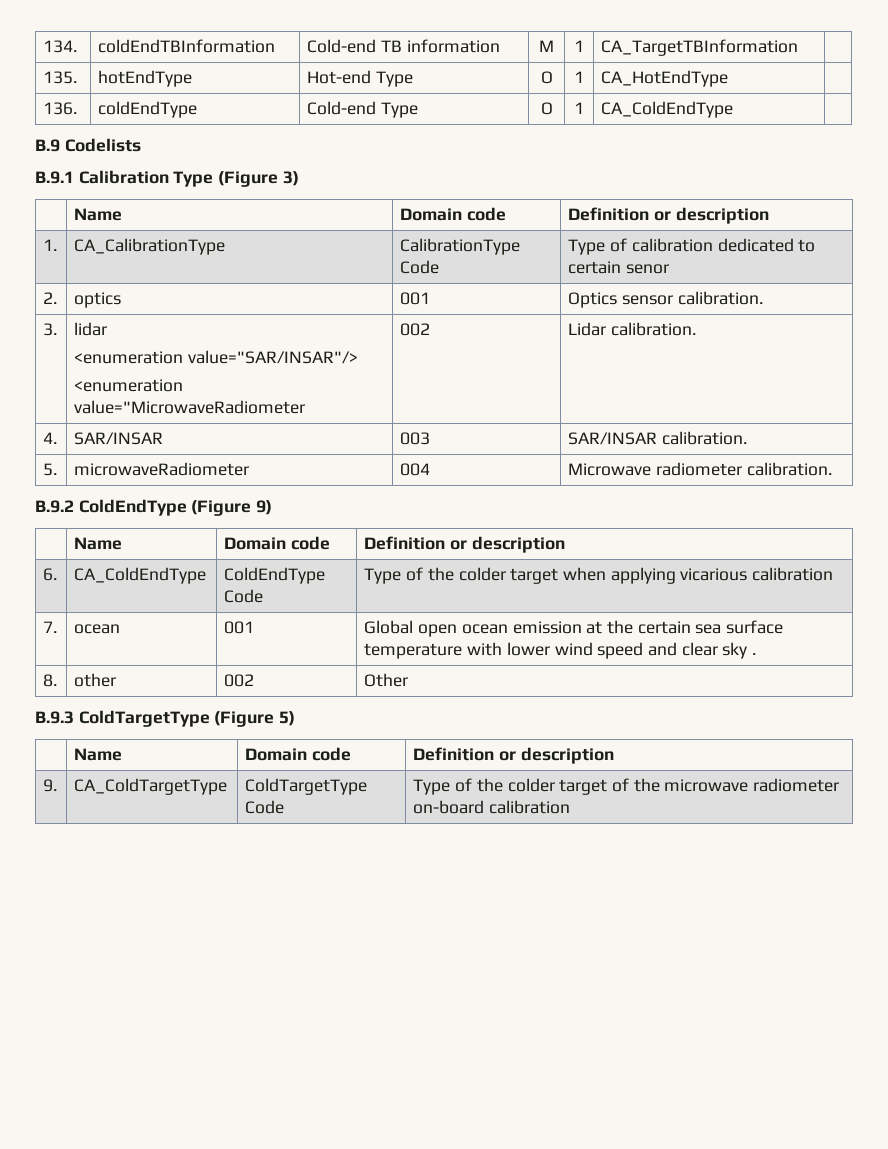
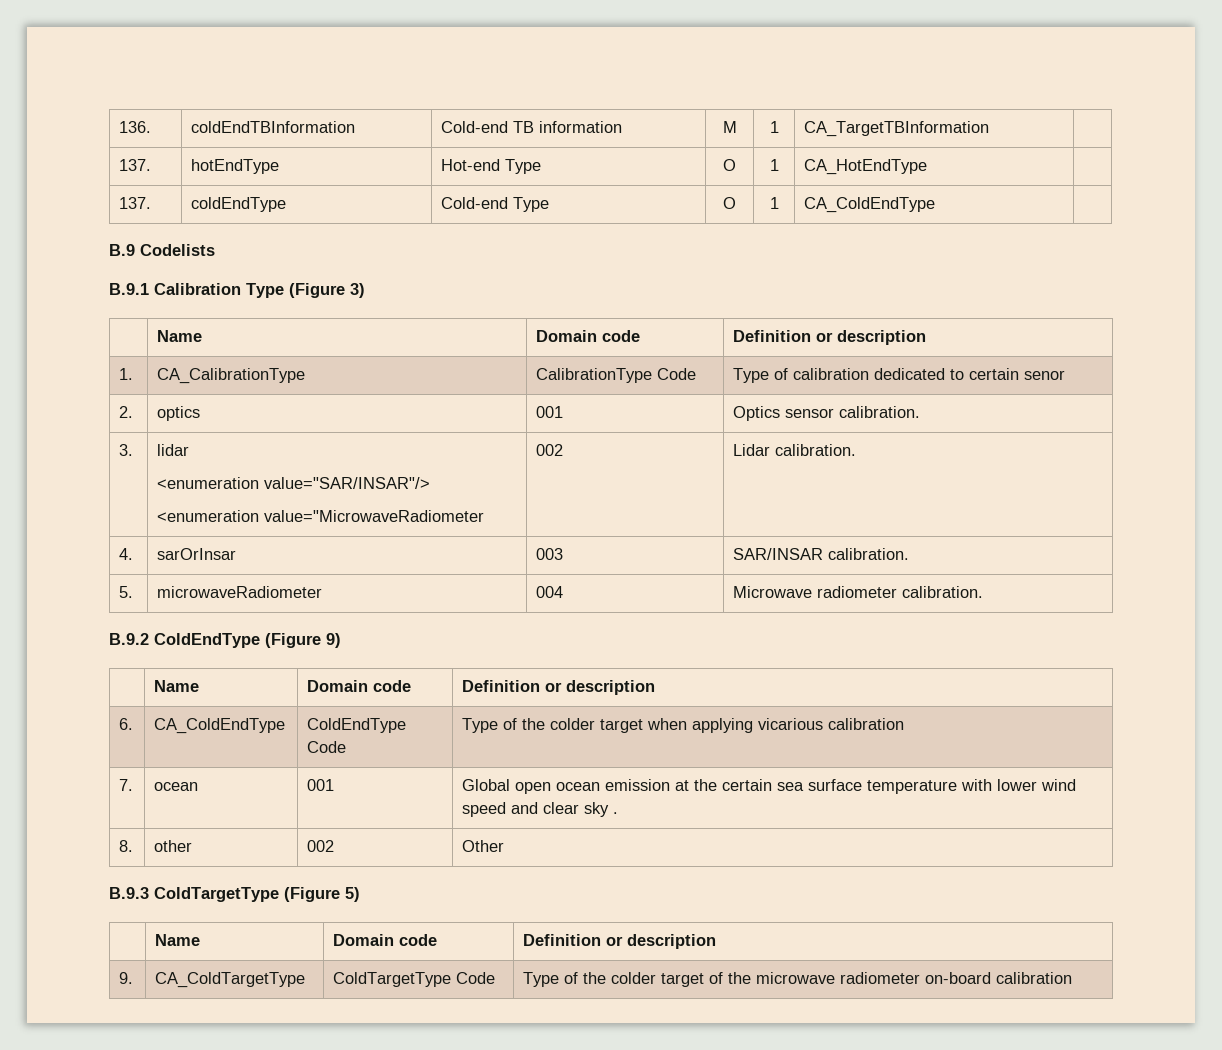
- 134. | coldEndTBInformation | Cold-end TB information | M | 1 | CA_TargetTBInformation |
+ 136. | coldEndTBInformation | Cold-end TB information | M | 1 | CA_TargetTBInformation |
- 135. | hotEndType | Hot-end Type | O | 1 | CA_HotEndType |
+ 137. | hotEndType | Hot-end Type | O | 1 | CA_HotEndType |
- 136. | coldEndType | Cold-end Type | O | 1 | CA_ColdEndType |
+ 137. | coldEndType | Cold-end Type | O | 1 | CA_ColdEndType |
- 4. | SAR/INSAR | 003 | SAR/INSAR calibration.
+ 4. | sarOrInsar | 003 | SAR/INSAR calibration.

